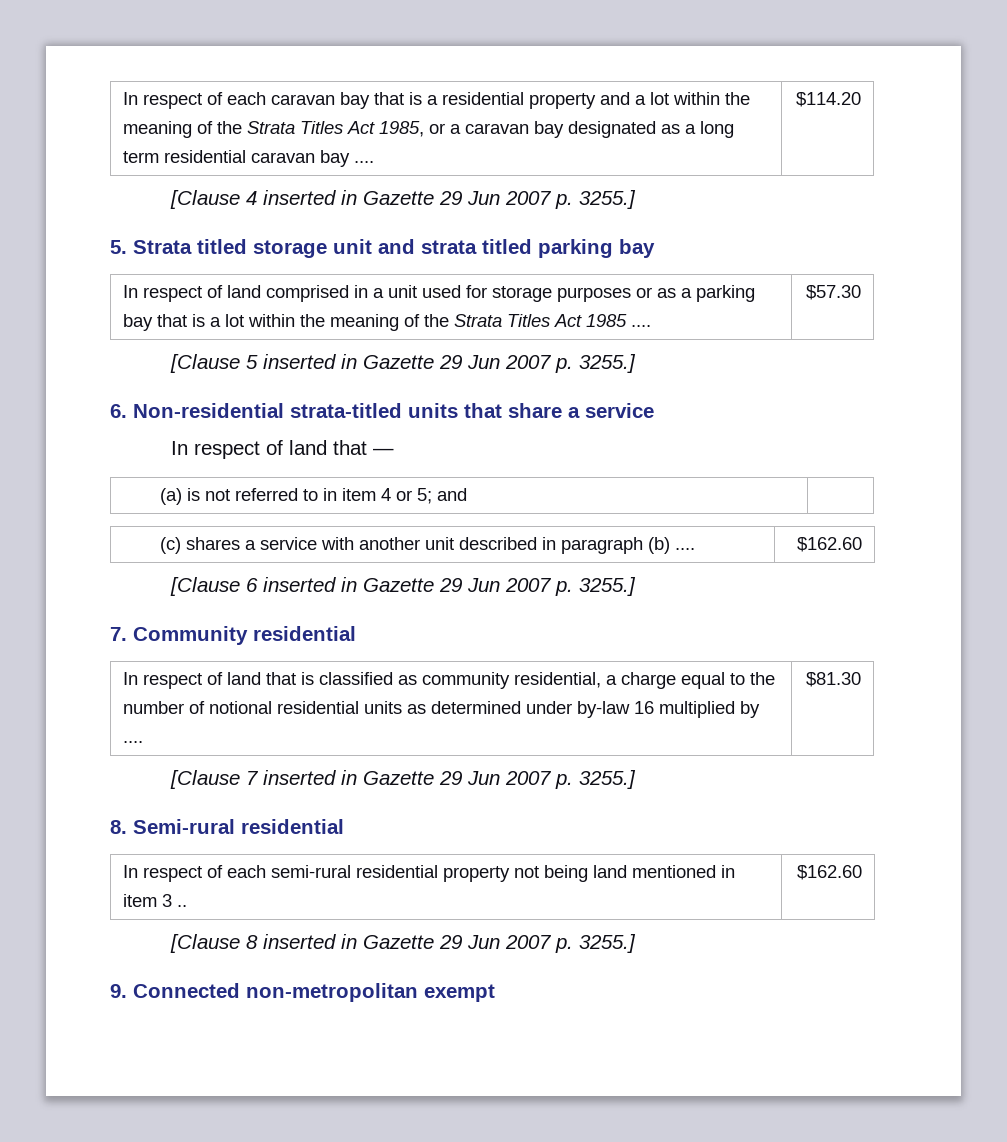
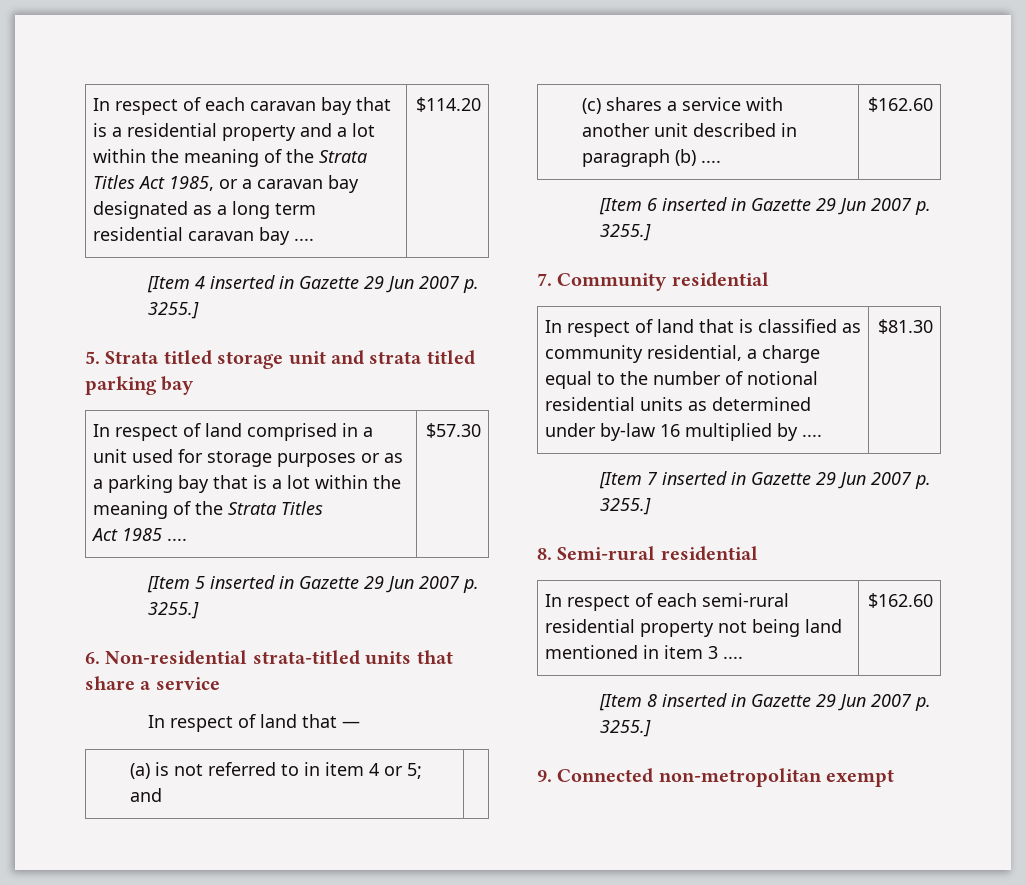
- [Clause 4 inserted in Gazette 29 Jun 2007 p. 3255.]
+ [Item 4 inserted in Gazette 29 Jun 2007 p. 3255.]
- In respect of land comprised in a unit used for storage purposes or as a parking bay that is a lot within the meaning of the Strata Titles Act 1985 .... | $57.30
+ In respect of land comprised in a unit used for storage purposes or as a parking bay that is a lot within the meaning of the Strata Titles
+ Act 1985 .... | $57.30
- [Clause 5 inserted in Gazette 29 Jun 2007 p. 3255.]
+ [Item 5 inserted in Gazette 29 Jun 2007 p. 3255.]
- [Clause 6 inserted in Gazette 29 Jun 2007 p. 3255.]
+ [Item 6 inserted in Gazette 29 Jun 2007 p. 3255.]
- [Clause 7 inserted in Gazette 29 Jun 2007 p. 3255.]
+ [Item 7 inserted in Gazette 29 Jun 2007 p. 3255.]
- In respect of each semi-rural residential property not being land mentioned in item 3 .. | $162.60
- [Clause 8 inserted in Gazette 29 Jun 2007 p. 3255.]
+ In respect of each semi-rural residential property not being land mentioned in item 3 .... | $162.60
+ [Item 8 inserted in Gazette 29 Jun 2007 p. 3255.]

